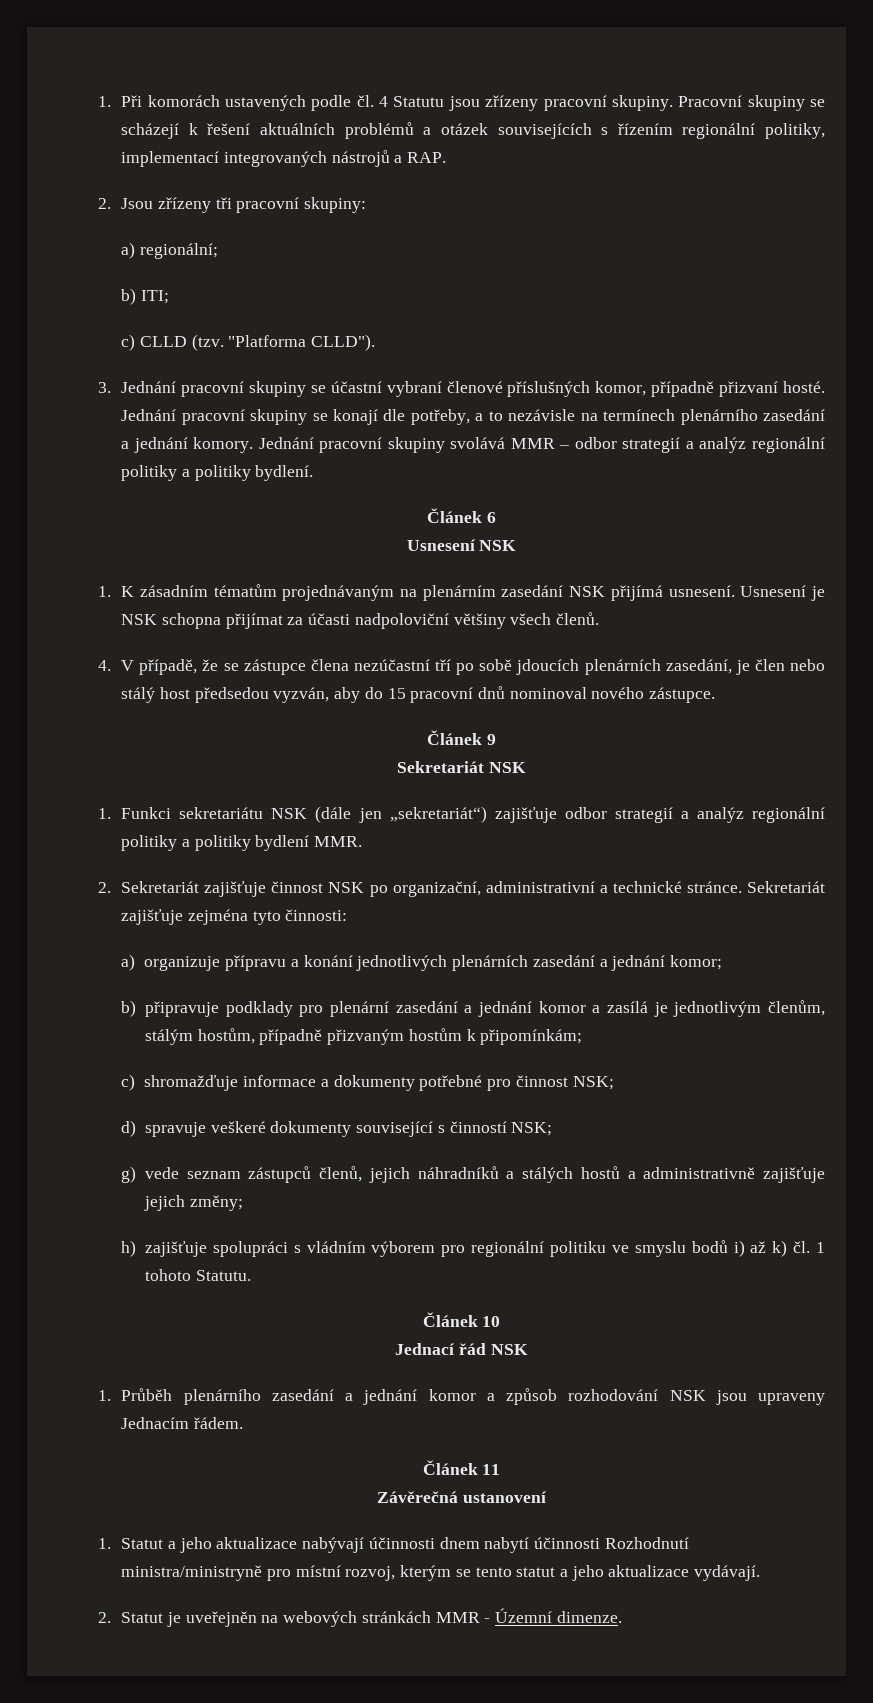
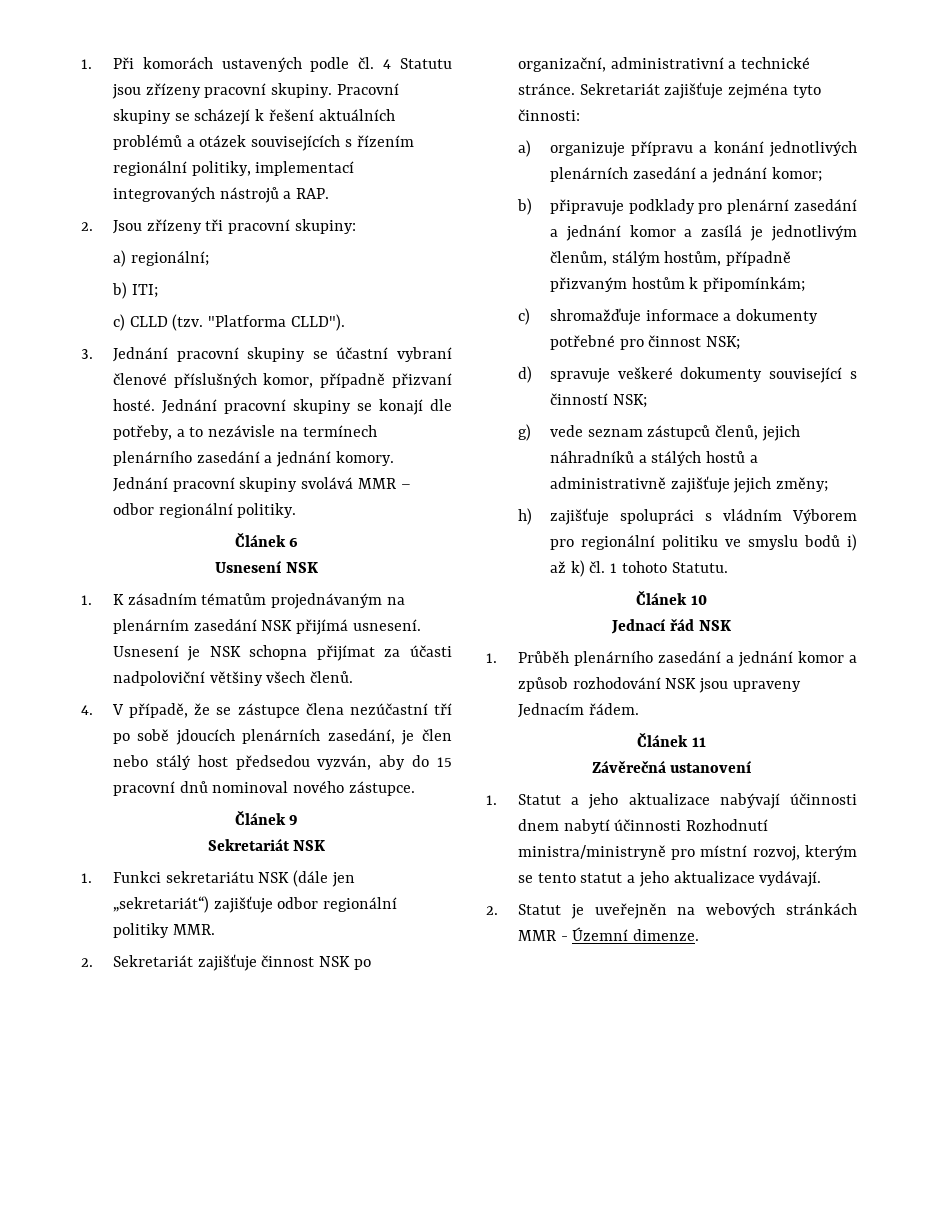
- Jednání pracovní skupiny svolává MMR – odbor strategií a analýz regionální politiky a politiky bydlení.
+ Jednání pracovní skupiny svolává MMR – odbor regionální politiky.
- 1. Funkci sekretariátu NSK (dále jen „sekretariát“) zajišťuje odbor strategií a analýz regionální politiky a politiky bydlení MMR.
+ 1. Funkci sekretariátu NSK (dále jen „sekretariát“) zajišťuje odbor regionální politiky MMR.
- h) zajišťuje spolupráci s vládním výborem pro regionální politiku ve smyslu bodů i) až k) čl. 1 tohoto Statutu.
+ h) zajišťuje spolupráci s vládním Výborem pro regionální politiku ve smyslu bodů i) až k) čl. 1 tohoto Statutu.

